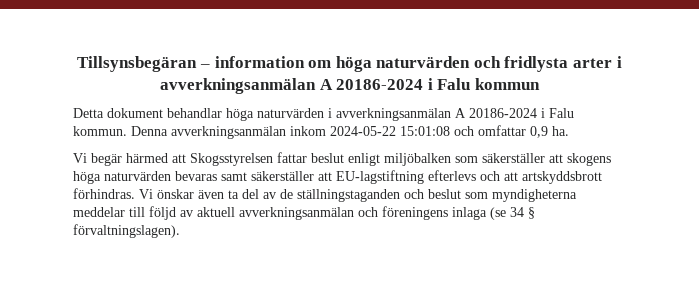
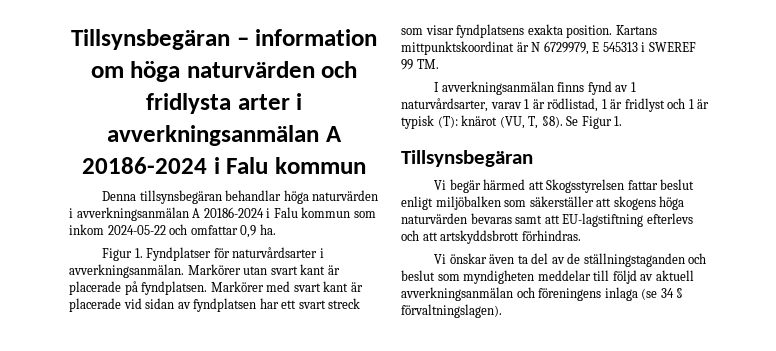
- Detta dokument behandlar höga naturvärden i avverkningsanmälan A 20186-2024 i Falu kommun. Denna avverkningsanmälan inkom 2024-05-22 15:01:08 och omfattar 0,9 ha.
+ Denna tillsynsbegäran behandlar höga naturvärden i avverkningsanmälan A 20186-2024 i Falu kommun som inkom 2024-05-22 och omfattar 0,9 ha.
+ Figur 1. Fyndplatser för naturvårdsarter i avverkningsanmälan. Markörer utan svart kant är placerade på fyndplatsen. Markörer med svart kant är placerade vid sidan av fyndplatsen har ett svart streck som visar fyndplatsens exakta position. Kartans mittpunktskoordinat är N 6729979, E 545313 i SWEREF 99 TM.
+ I avverkningsanmälan finns fynd av 1 naturvårdsarter, varav 1 är rödlistad, 1 är fridlyst och 1 är typisk (T): knärot (VU, T, §8). Se Figur 1.
+ Tillsynsbegäran
- Vi begär härmed att Skogsstyrelsen fattar beslut enligt miljöbalken som säkerställer att skogens höga naturvärden bevaras samt säkerställer att EU-lagstiftning efterlevs och att artskyddsbrott förhindras. Vi önskar även ta del av de ställningstaganden och beslut som myndigheterna meddelar till följd av aktuell avverkningsanmälan och föreningens inlaga (se 34 § förvaltningslagen).
+ Vi begär härmed att Skogsstyrelsen fattar beslut enligt miljöbalken som säkerställer att skogens höga naturvärden bevaras samt att EU-lagstiftning efterlevs och att artskyddsbrott förhindras.
+ Vi önskar även ta del av de ställningstaganden och beslut som myndigheten meddelar till följd av aktuell avverkningsanmälan och föreningens inlaga (se 34 § förvaltningslagen).

